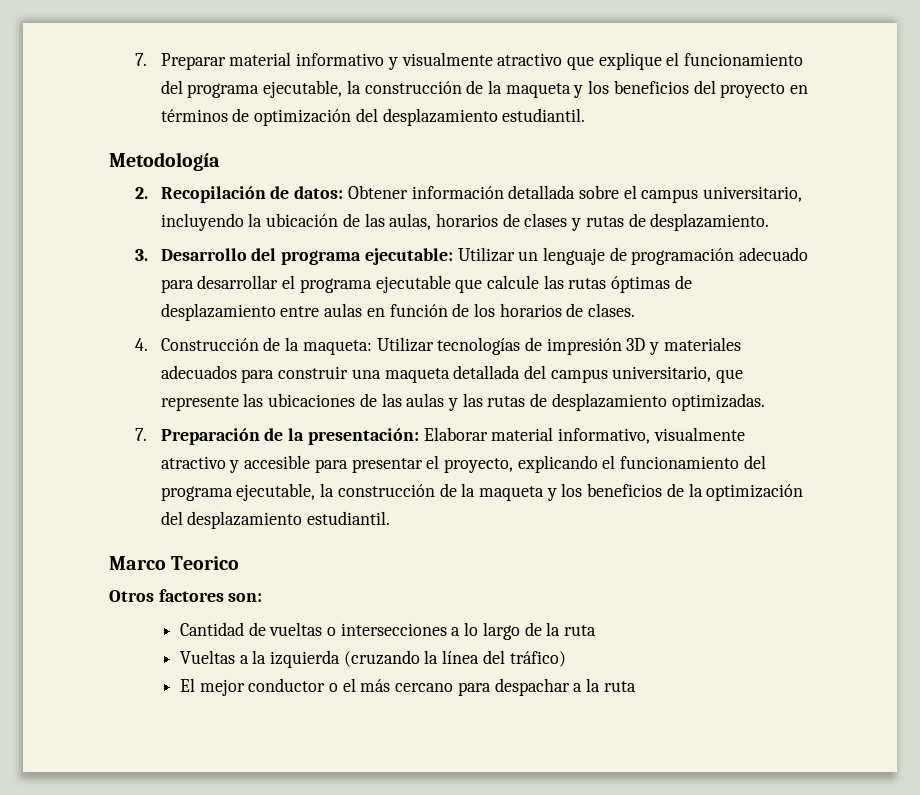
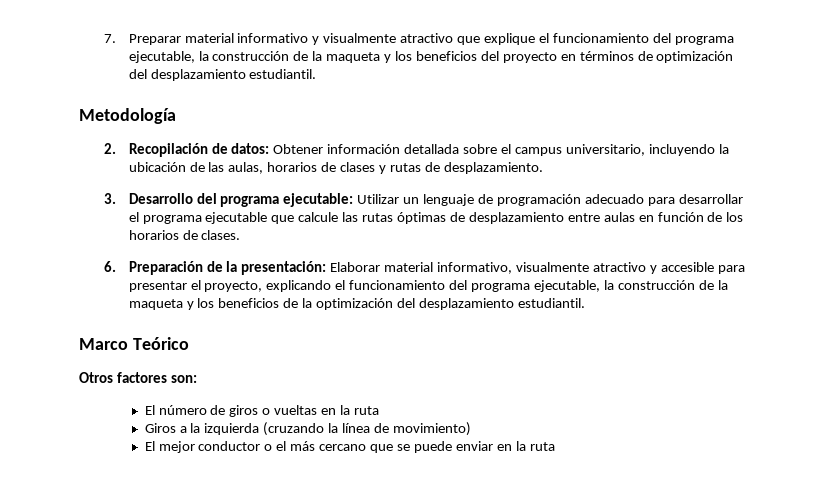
- 4. Construcción de la maqueta: Utilizar tecnologías de impresión 3D y materiales adecuados para construir una maqueta detallada del campus universitario, que represente las ubicaciones de las aulas y las rutas de desplazamiento optimizadas.
- 7. Preparación de la presentación: Elaborar material informativo, visualmente atractivo y accesible para presentar el proyecto, explicando el funcionamiento del programa ejecutable, la construcción de la maqueta y los beneficios de la optimización del desplazamiento estudiantil.
+ 6. Preparación de la presentación: Elaborar material informativo, visualmente atractivo y accesible para presentar el proyecto, explicando el funcionamiento del programa ejecutable, la construcción de la maqueta y los beneficios de la optimización del desplazamiento estudiantil.
- Marco Teorico
+ Marco Teórico
- Cantidad de vueltas o intersecciones a lo largo de la ruta
+ El número de giros o vueltas en la ruta
- Vueltas a la izquierda (cruzando la línea del tráfico)
+ Giros a la izquierda (cruzando la línea de movimiento)
- El mejor conductor o el más cercano para despachar a la ruta
+ El mejor conductor o el más cercano que se puede enviar en la ruta

